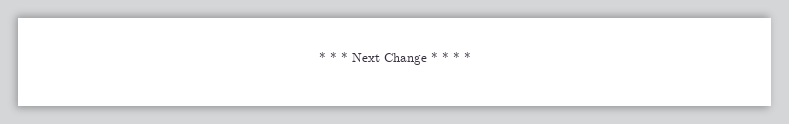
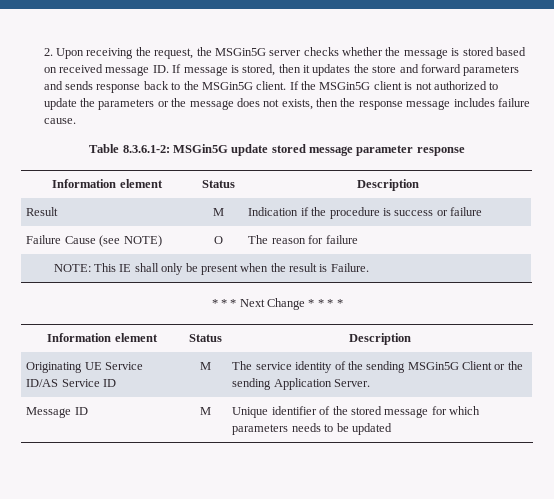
+ 2. Upon receiving the request, the MSGin5G server checks whether the message is stored based on received message ID. If message is stored, then it updates the store and forward parameters and sends response back to the MSGin5G client. If the MSGin5G client is not authorized to update the parameters or the message does not exists, then the response message includes failure cause.
+ Table 8.3.6.1-2: MSGin5G update stored message parameter response
+ Information element | Status | Description
+ Result | M | Indication if the procedure is success or failure
+ Failure Cause (see NOTE) | O | The reason for failure
+ NOTE: This IE shall only be present when the result is Failure.
  * * * Next Change * * * *
+ Information element | Status | Description
+ Originating UE Service ID/AS Service ID | M | The service identity of the sending MSGin5G Client or the sending Application Server.
+ Message ID | M | Unique identifier of the stored message for which parameters needs to be updated

